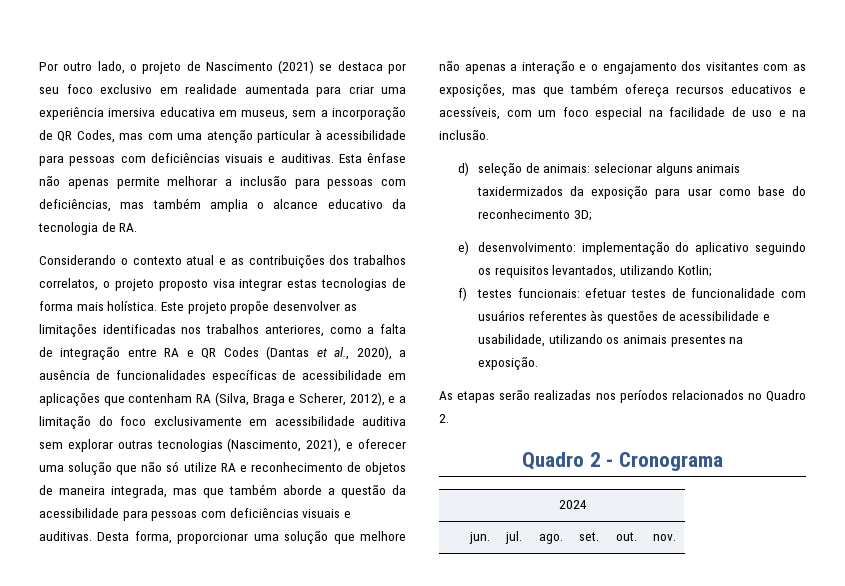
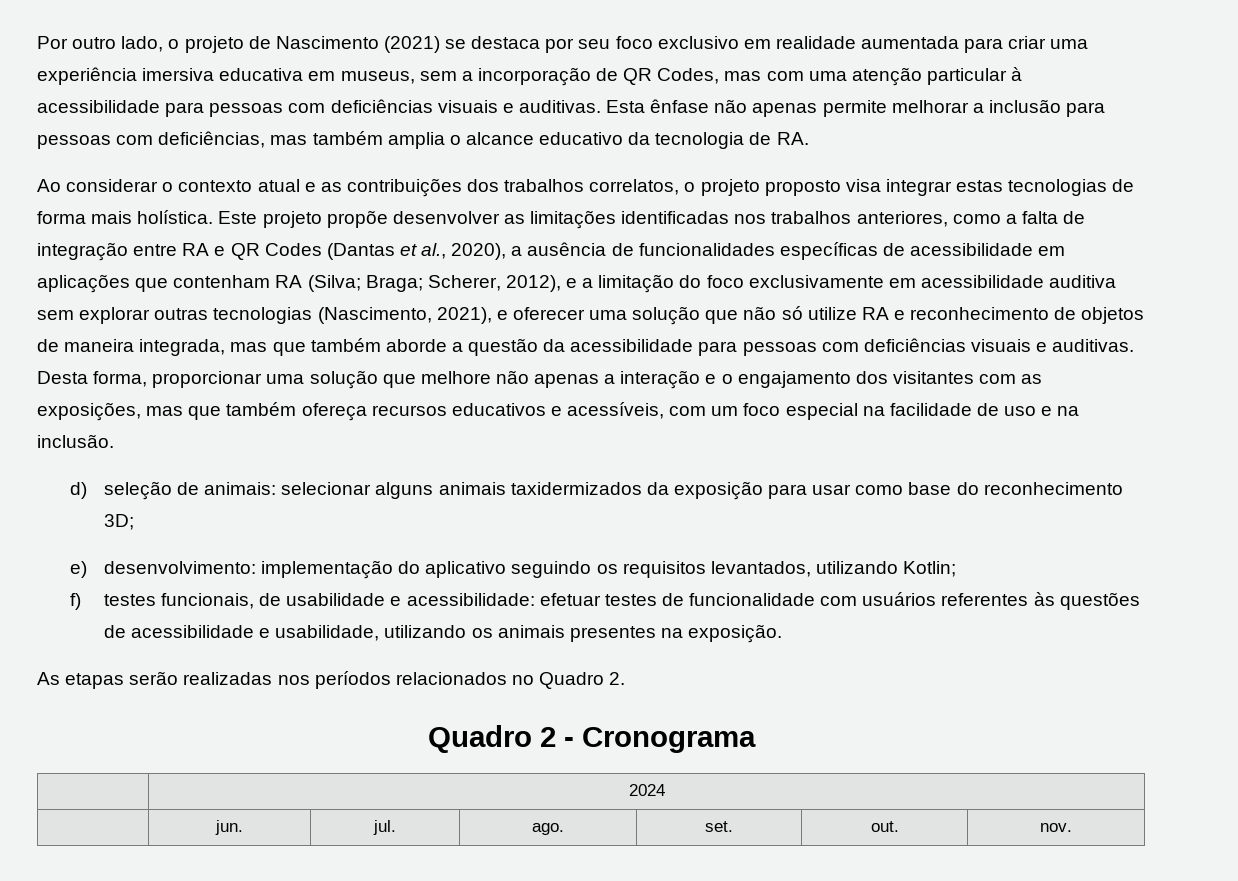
- Considerando o contexto atual e as contribuições dos trabalhos correlatos, o projeto proposto visa integrar estas tecnologias de forma mais holística.
+ Ao considerar o contexto atual e as contribuições dos trabalhos correlatos, o projeto proposto visa integrar estas tecnologias de forma mais holística.
- Este projeto propõe desenvolver as limitações identificadas nos trabalhos anteriores, como a falta de integração entre RA e QR Codes (Dantas et al., 2020), a ausência de funcionalidades específicas de acessibilidade em aplicações que contenham RA (Silva, Braga e Scherer, 2012), e a limitação do foco exclusivamente em acessibilidade auditiva sem explorar outras tecnologias (Nascimento, 2021), e oferecer uma solução que não só utilize RA e reconhecimento de objetos de maneira integrada, mas que também aborde a questão da acessibilidade para pessoas com deficiências visuais e auditivas.
+ Este projeto propõe desenvolver as limitações identificadas nos trabalhos anteriores, como a falta de integração entre RA e QR Codes (Dantas et al., 2020), a ausência de funcionalidades específicas de acessibilidade em aplicações que contenham RA (Silva; Braga; Scherer, 2012), e a limitação do foco exclusivamente em acessibilidade auditiva sem explorar outras tecnologias (Nascimento, 2021), e oferecer uma solução que não só utilize RA e reconhecimento de objetos de maneira integrada, mas que também aborde a questão da acessibilidade para pessoas com deficiências visuais e auditivas.
- f) testes funcionais: efetuar testes de funcionalidade com usuários referentes às questões de acessibilidade e usabilidade, utilizando os animais presentes na exposição.
+ f) testes funcionais, de usabilidade e acessibilidade: efetuar testes de funcionalidade com usuários referentes às questões de acessibilidade e usabilidade, utilizando os animais presentes na exposição.

